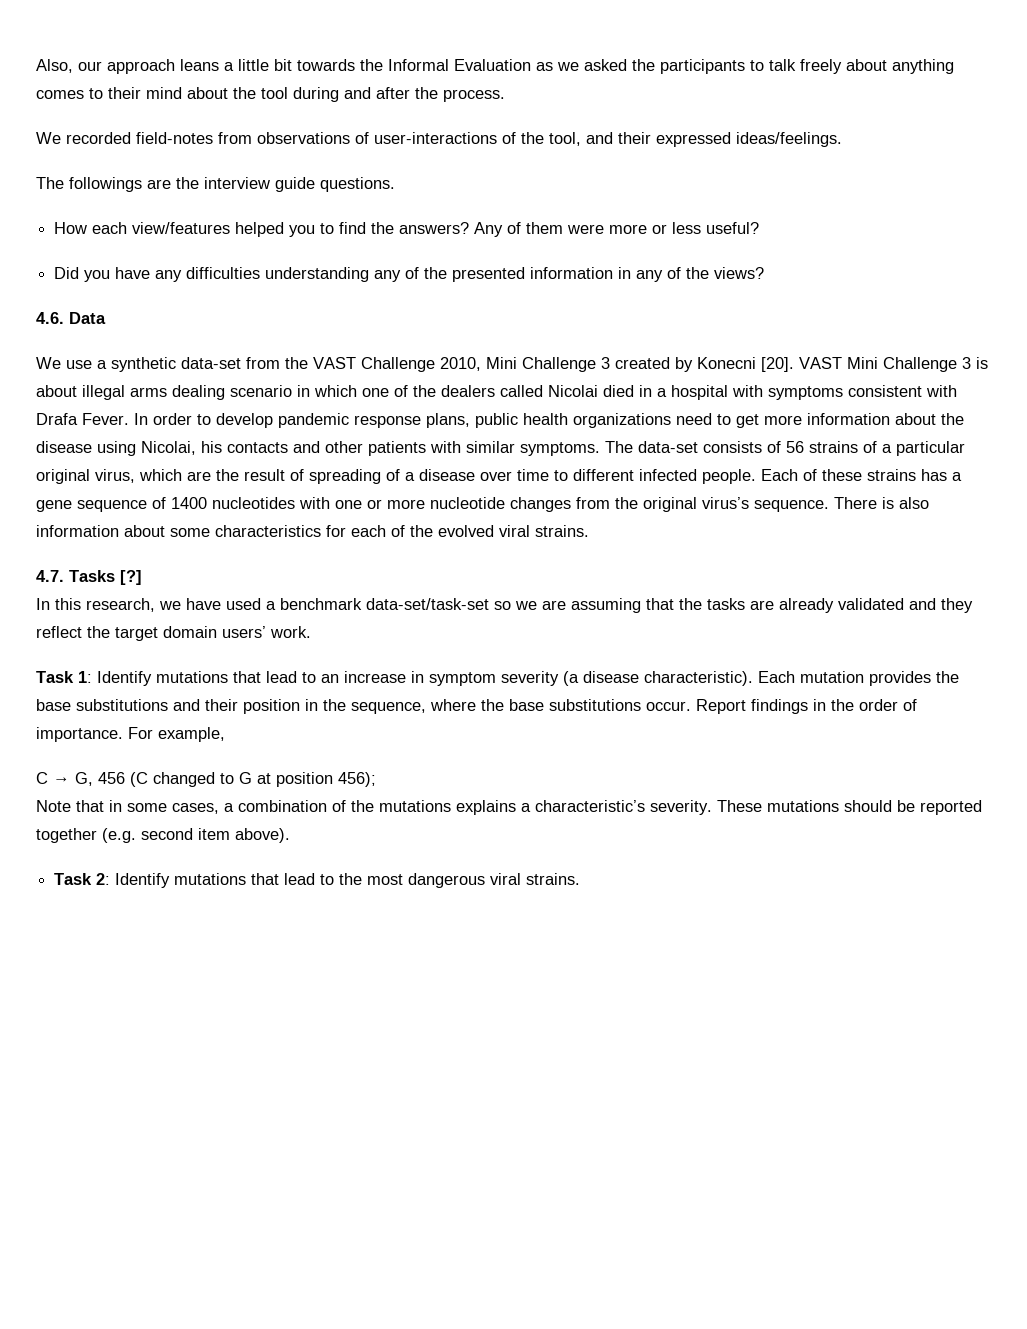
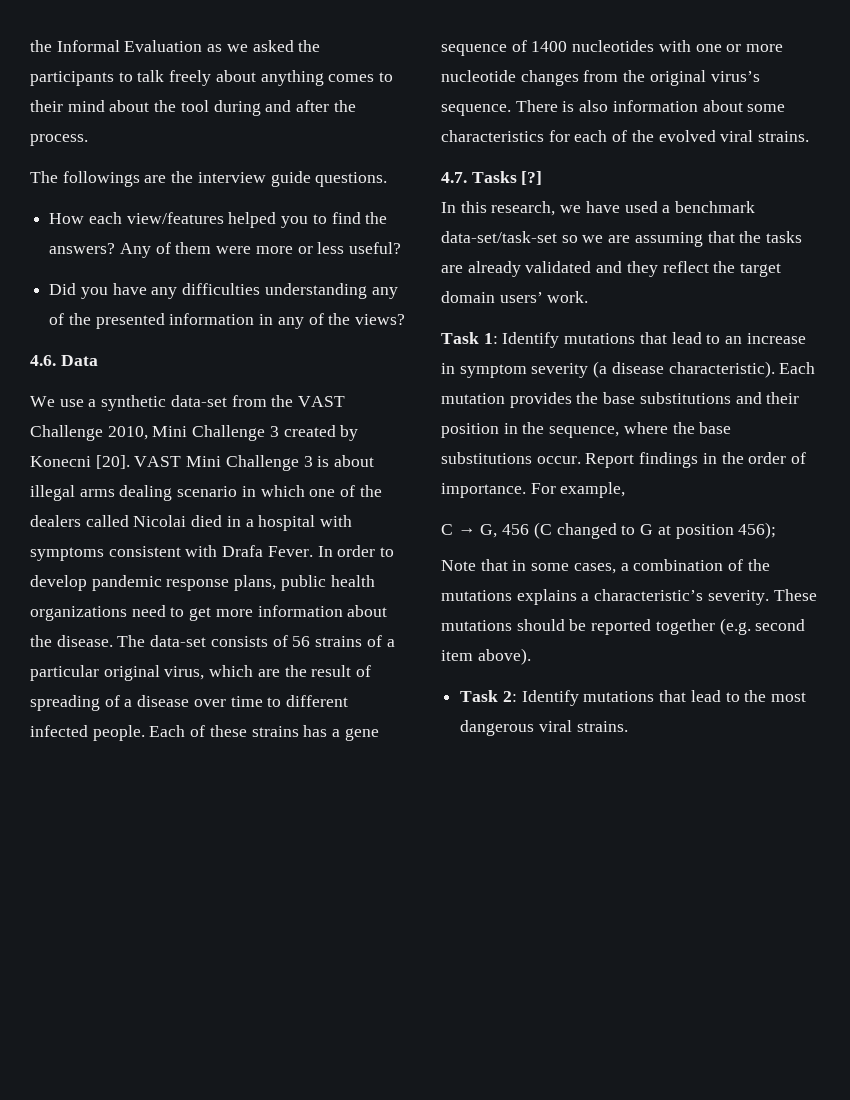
- Also, our approach leans a little bit towards the Informal Evaluation as we asked the participants to talk freely about anything comes to their mind about the tool during and after the process.
+ the Informal Evaluation as we asked the participants to talk freely about anything comes to their mind about the tool during and after the process.
- We recorded field-notes from observations of user-interactions of the tool, and their expressed ideas/feelings.
- In order to develop pandemic response plans, public health organizations need to get more information about the disease using Nicolai, his contacts and other patients with similar symptoms.
+ In order to develop pandemic response plans, public health organizations need to get more information about the disease.

